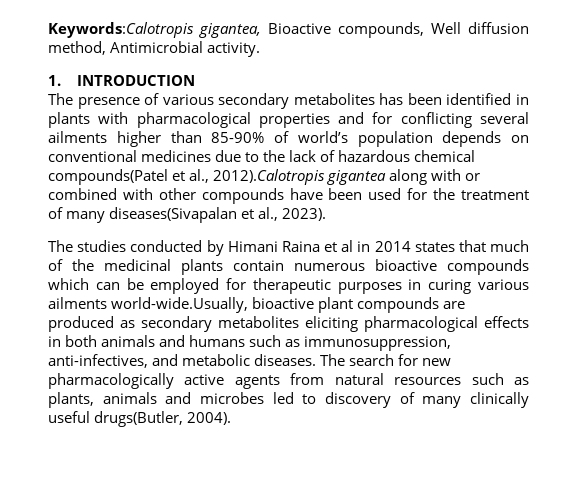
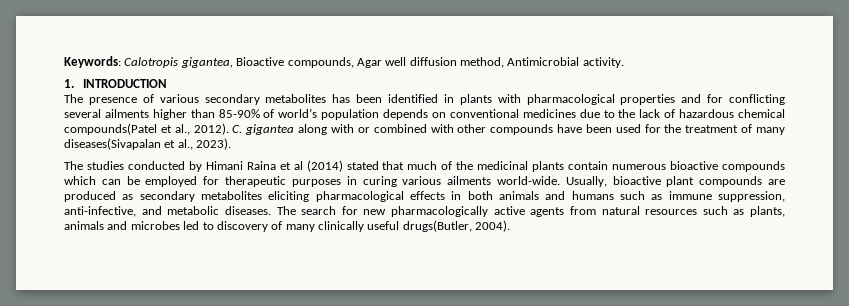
- Keywords:Calotropis gigantea, Bioactive compounds, Well diffusion method, Antimicrobial activity.
+ Keywords: Calotropis gigantea, Bioactive compounds, Agar well diffusion method, Antimicrobial activity.
- The presence of various secondary metabolites has been identified in plants with pharmacological properties and for conflicting several ailments higher than 85-90% of world’s population depends on conventional medicines due to the lack of hazardous chemical compounds(Patel et al., 2012).Calotropis gigantea along with or combined with other compounds have been used for the treatment of many diseases(Sivapalan et al., 2023).
+ The presence of various secondary metabolites has been identified in plants with pharmacological properties and for conflicting several ailments higher than 85-90% of world’s population depends on conventional medicines due to the lack of hazardous chemical compounds(Patel et al., 2012). C. gigantea along with or combined with other compounds have been used for the treatment of many diseases(Sivapalan et al., 2023).
- The studies conducted by Himani Raina et al in 2014 states that much of the medicinal plants contain numerous bioactive compounds which can be employed for therapeutic purposes in curing various ailments world-wide.Usually, bioactive plant compounds are produced as secondary metabolites eliciting pharmacological effects in both animals and humans such as immunosuppression, anti-infectives, and metabolic diseases.
+ The studies conducted by Himani Raina et al (2014) stated that much of the medicinal plants contain numerous bioactive compounds which can be employed for therapeutic purposes in curing various ailments world-wide. Usually, bioactive plant compounds are produced as secondary metabolites eliciting pharmacological effects in both animals and humans such as immune suppression, anti-infective, and metabolic diseases.

